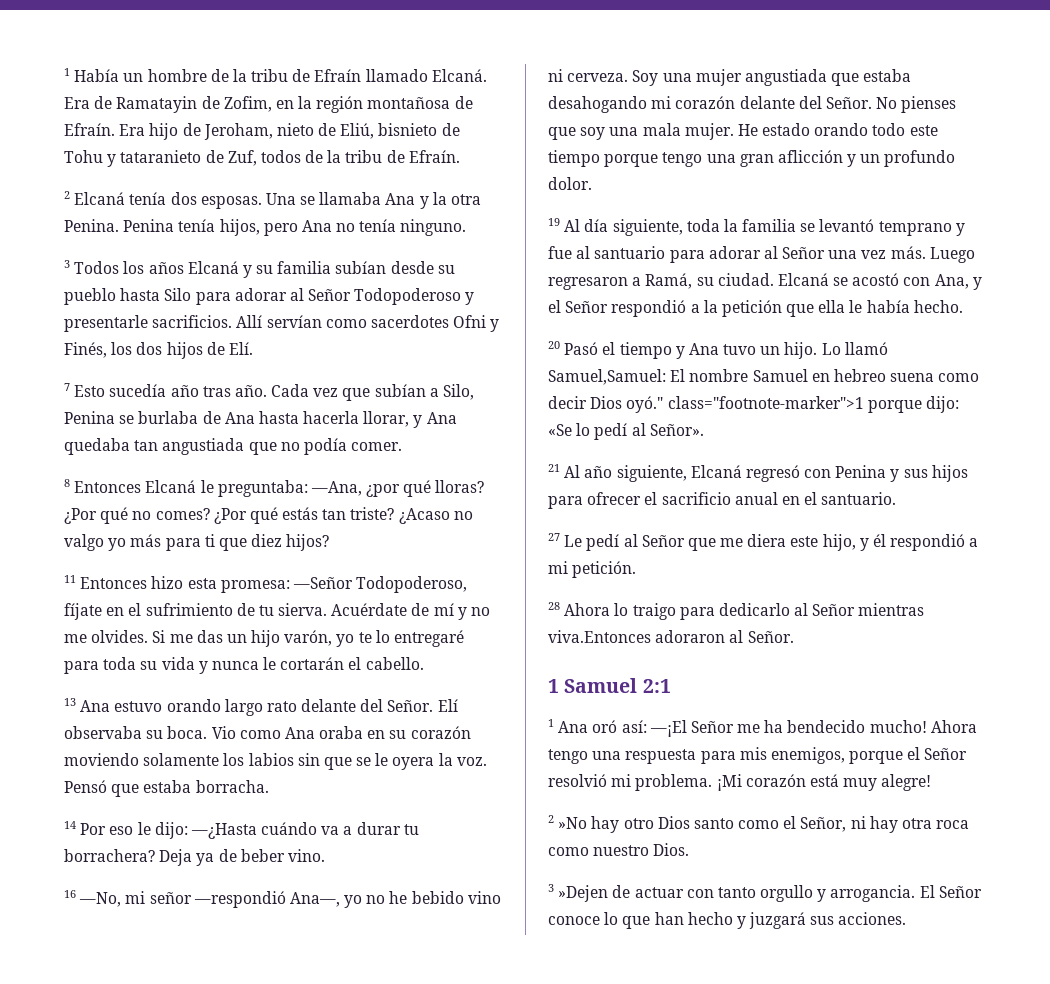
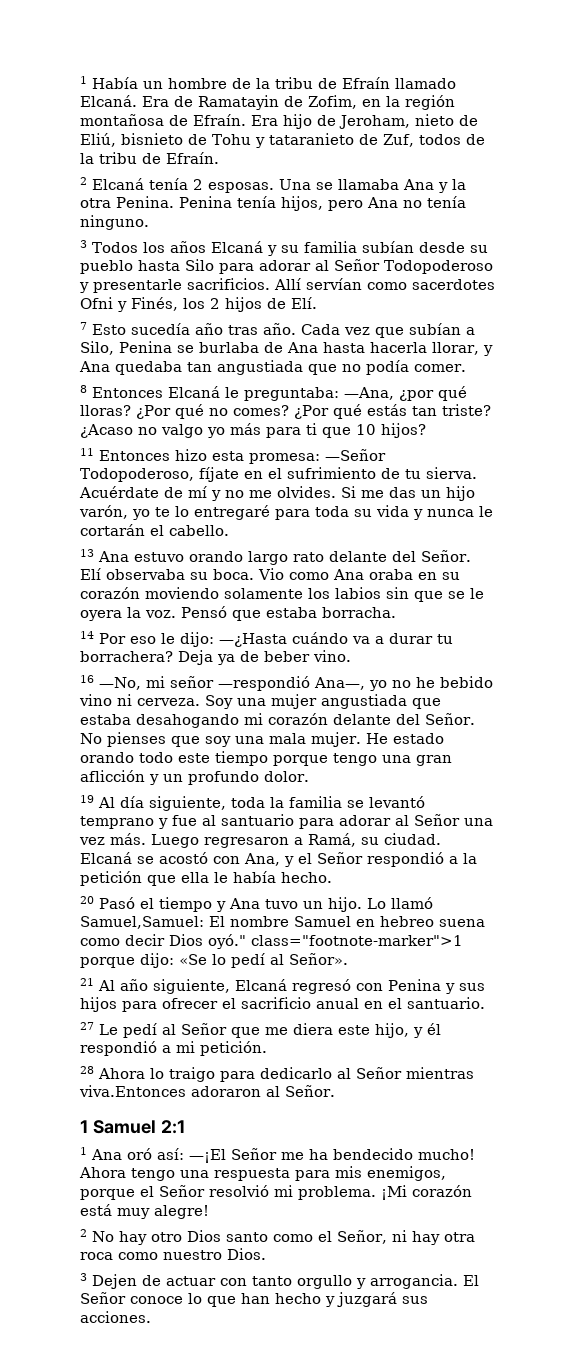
- 2 Elcaná tenía dos esposas.
+ 2 Elcaná tenía 2 esposas.
- Allí servían como sacerdotes Ofni y Finés, los dos hijos de Elí.
+ Allí servían como sacerdotes Ofni y Finés, los 2 hijos de Elí.
- ¿Acaso no valgo yo más para ti que diez hijos?
+ ¿Acaso no valgo yo más para ti que 10 hijos?
- 2 »No hay otro Dios santo como el Señor, ni hay otra roca como nuestro Dios.
+ 2 No hay otro Dios santo como el Señor, ni hay otra roca como nuestro Dios.
- 3 »Dejen de actuar con tanto orgullo y arrogancia.
+ 3 Dejen de actuar con tanto orgullo y arrogancia.

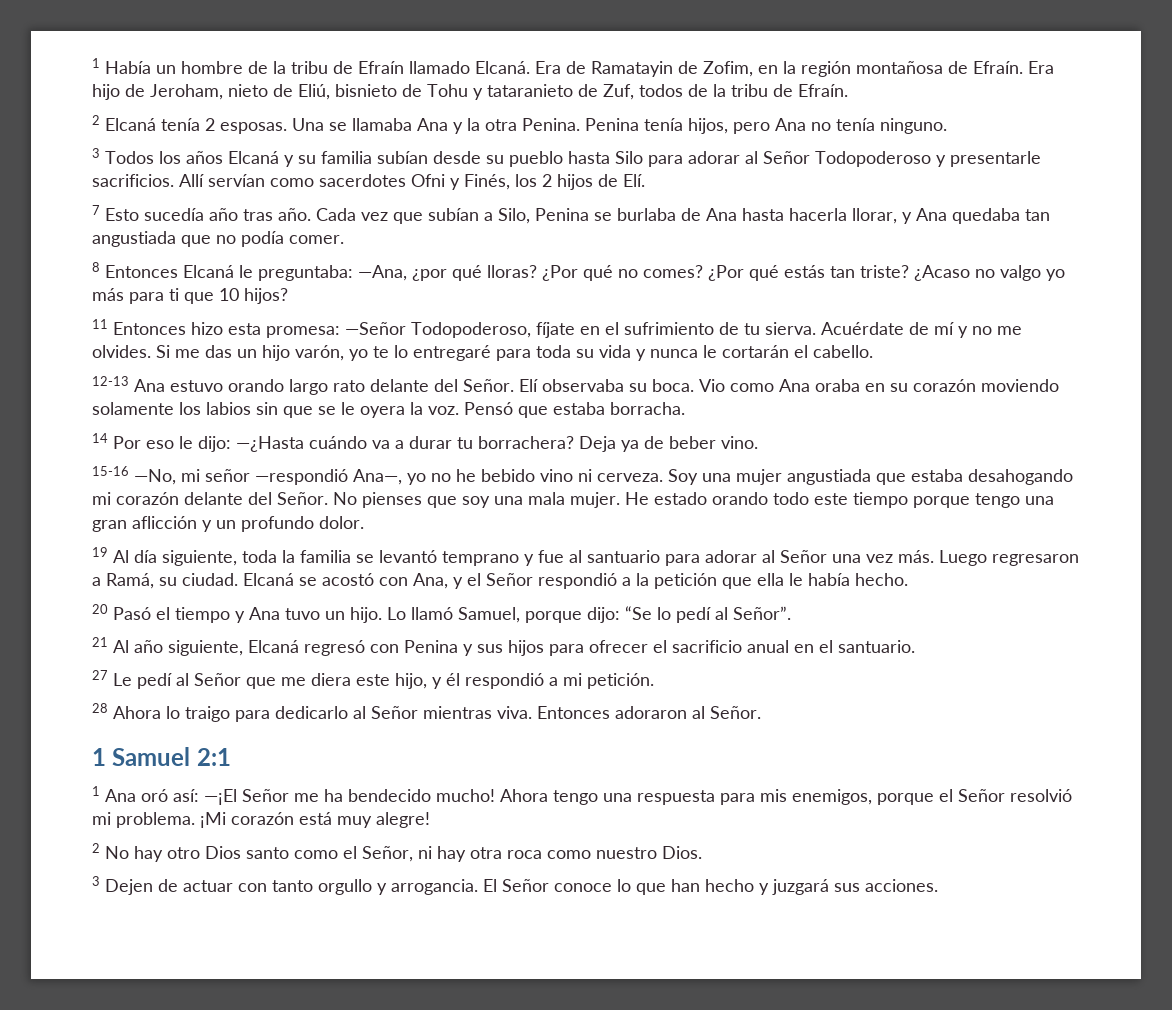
- 13 Ana estuvo orando largo rato delante del Señor.
+ 12-13 Ana estuvo orando largo rato delante del Señor.
- 16 —No, mi señor —respondió Ana—, yo no he bebido vino ni cerveza.
+ 15-16 —No, mi señor —respondió Ana—, yo no he bebido vino ni cerveza.
- Lo llamó Samuel,Samuel: El nombre Samuel en hebreo suena como decir Dios oyó." class="footnote-marker">1 porque dijo: «Se lo pedí al Señor».
+ Lo llamó Samuel, porque dijo: “Se lo pedí al Señor”.
- 28 Ahora lo traigo para dedicarlo al Señor mientras viva.Entonces adoraron al Señor.
+ 28 Ahora lo traigo para dedicarlo al Señor mientras viva. Entonces adoraron al Señor.

